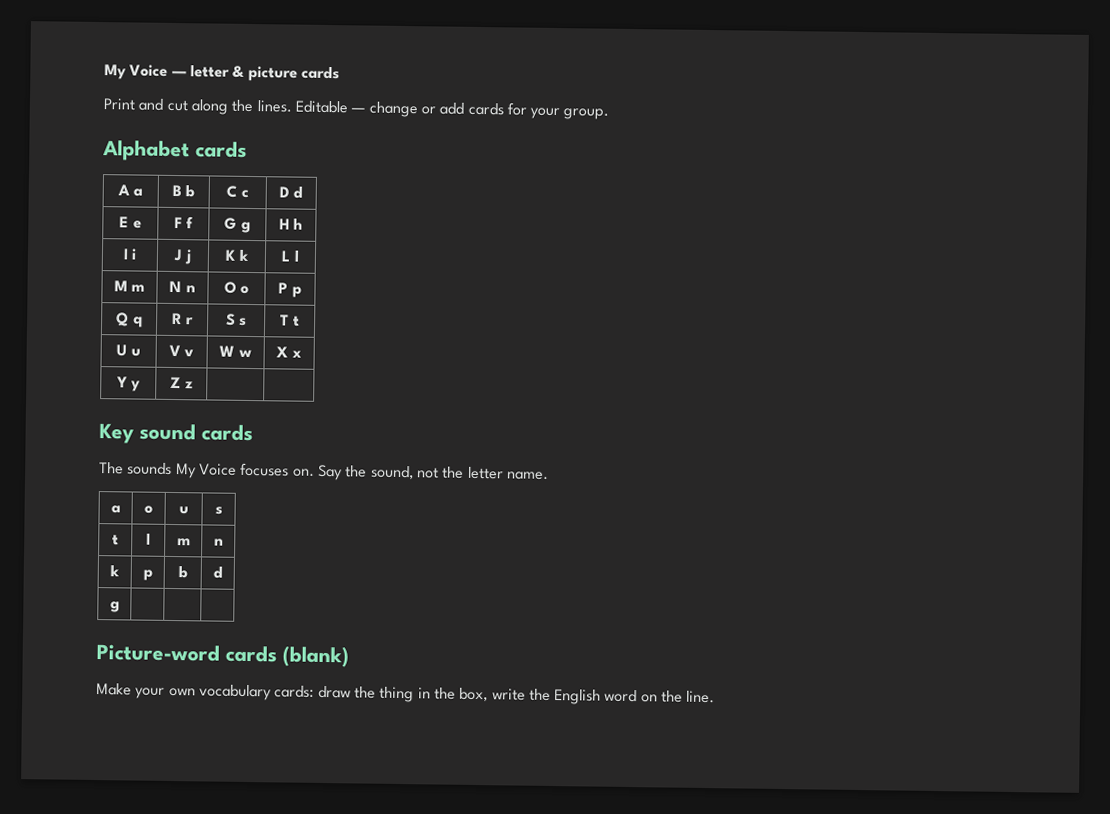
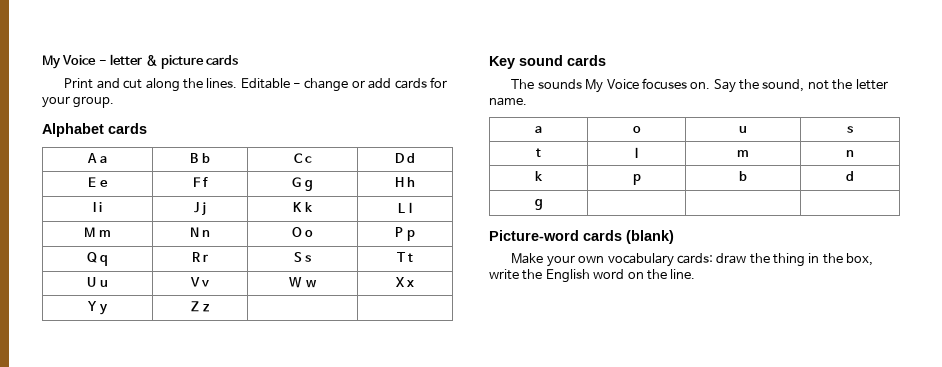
- My Voice — letter & picture cards
+ My Voice - letter & picture cards
- Editable — change or add cards for your group.
+ Editable - change or add cards for your group.

